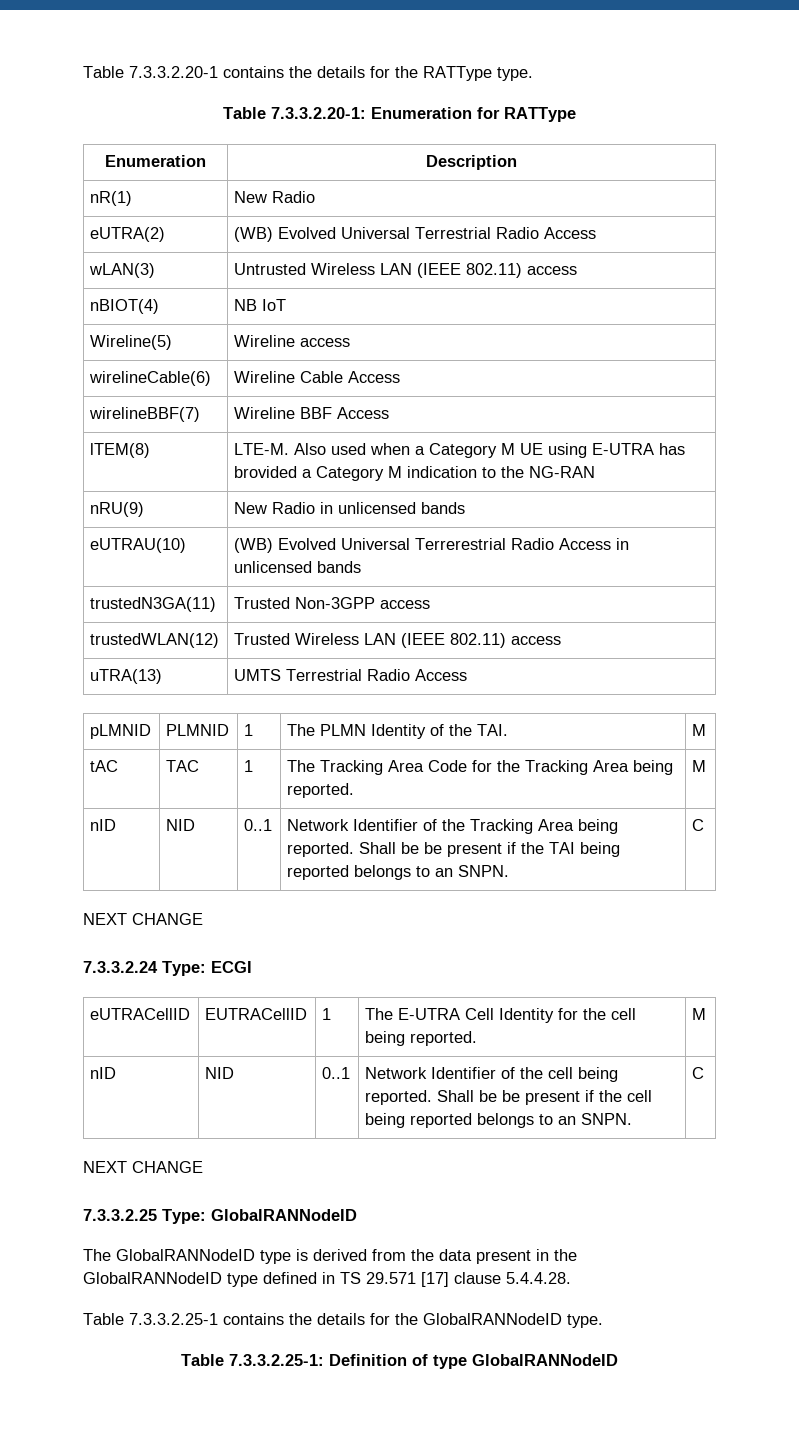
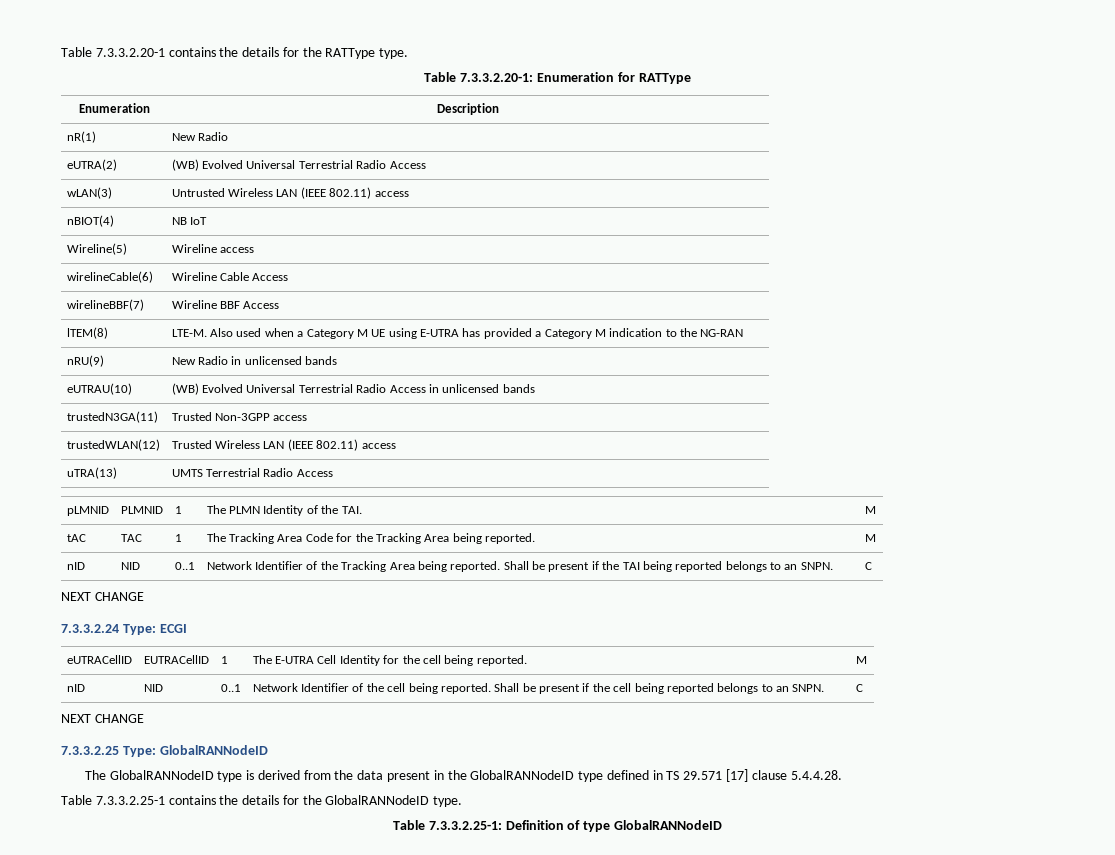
- lTEM(8) | LTE-M. Also used when a Category M UE using E-UTRA has brovided a Category M indication to the NG-RAN
+ lTEM(8) | LTE-M. Also used when a Category M UE using E-UTRA has provided a Category M indication to the NG-RAN
- eUTRAU(10) | (WB) Evolved Universal Terrerestrial Radio Access in unlicensed bands
+ eUTRAU(10) | (WB) Evolved Universal Terrestrial Radio Access in unlicensed bands
- nID | NID | 0..1 | Network Identifier of the Tracking Area being reported. Shall be be present if the TAI being reported belongs to an SNPN. | C
+ nID | NID | 0..1 | Network Identifier of the Tracking Area being reported. Shall be present if the TAI being reported belongs to an SNPN. | C
- nID | NID | 0..1 | Network Identifier of the cell being reported. Shall be be present if the cell being reported belongs to an SNPN. | C
+ nID | NID | 0..1 | Network Identifier of the cell being reported. Shall be present if the cell being reported belongs to an SNPN. | C

